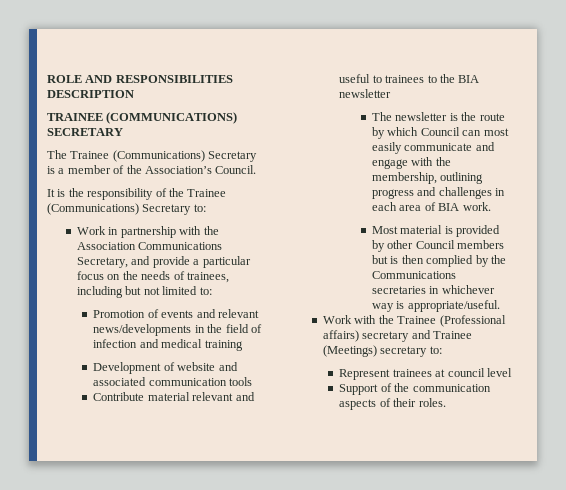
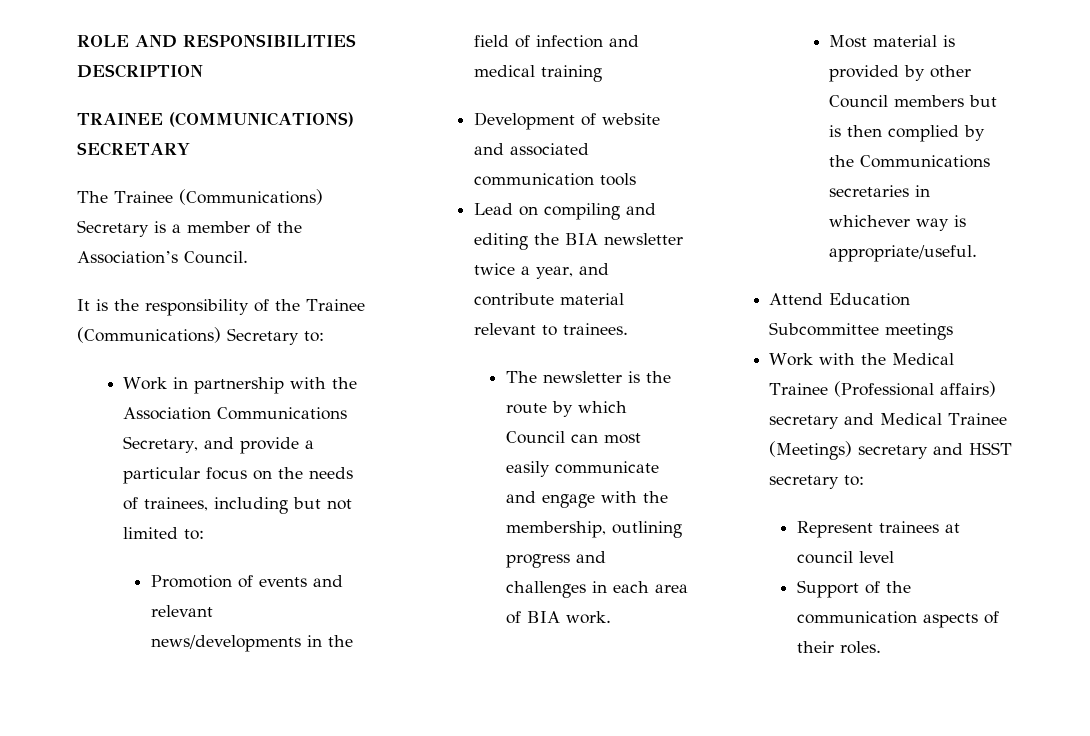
- Contribute material relevant and useful to trainees to the BIA newsletter
+ Lead on compiling and editing the BIA newsletter twice a year, and contribute material relevant to trainees.
+ Attend Education Subcommittee meetings
- Work with the Trainee (Professional affairs) secretary and Trainee (Meetings) secretary to:
+ Work with the Medical Trainee (Professional affairs) secretary and Medical Trainee (Meetings) secretary and HSST secretary to:

